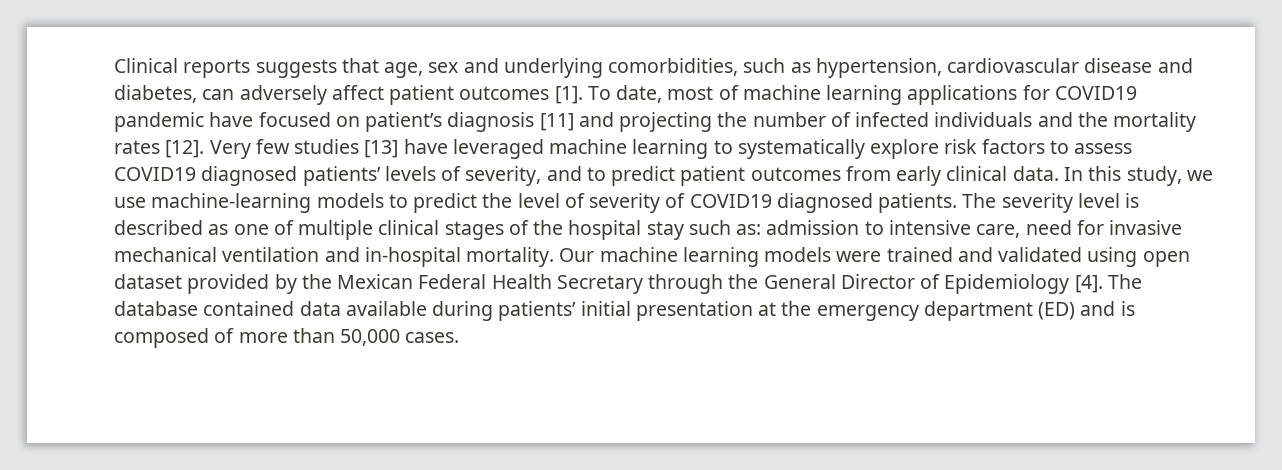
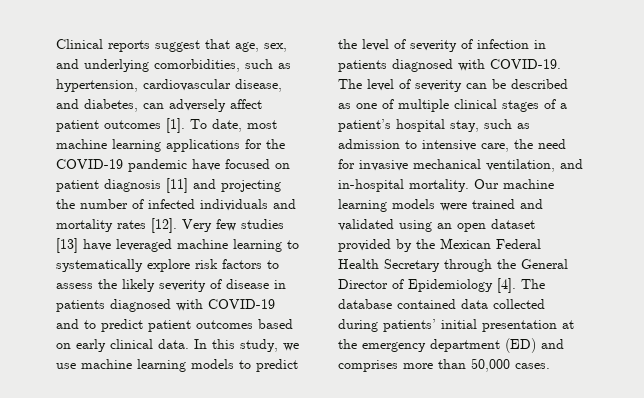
- Clinical reports suggests that age, sex and underlying comorbidities, such as hypertension, cardiovascular disease and diabetes, can adversely affect patient outcomes [1].
+ Clinical reports suggest that age, sex, and underlying comorbidities, such as hypertension, cardiovascular disease, and diabetes, can adversely affect patient outcomes [1].
- To date, most of machine learning applications for COVID19 pandemic have focused on patient’s diagnosis [11] and projecting the number of infected individuals and the mortality rates [12].
+ To date, most machine learning applications for the COVID-19 pandemic have focused on patient diagnosis [11] and projecting the number of infected individuals and mortality rates [12].
- Very few studies [13] have leveraged machine learning to systematically explore risk factors to assess COVID19 diagnosed patients’ levels of severity, and to predict patient outcomes from early clinical data.
+ Very few studies [13] have leveraged machine learning to systematically explore risk factors to assess the likely severity of disease in patients diagnosed with COVID-19 and to predict patient outcomes based on early clinical data.
- In this study, we use machine-learning models to predict the level of severity of COVID19 diagnosed patients. The severity level is described as one of multiple clinical stages of the hospital stay such as: admission to intensive care, need for invasive mechanical ventilation and in-hospital mortality.
+ In this study, we use machine learning models to predict the level of severity of infection in patients diagnosed with COVID-19. The level of severity can be described as one of multiple clinical stages of a patient’s hospital stay, such as admission to intensive care, the need for invasive mechanical ventilation, and in-hospital mortality.
- Our machine learning models were trained and validated using open dataset provided by the Mexican Federal Health Secretary through the General Director of Epidemiology [4].
+ Our machine learning models were trained and validated using an open dataset provided by the Mexican Federal Health Secretary through the General Director of Epidemiology [4].
- The database contained data available during patients’ initial presentation at the emergency department (ED) and is composed of more than 50,000 cases.
+ The database contained data collected during patients’ initial presentation at the emergency department (ED) and comprises more than 50,000 cases.

